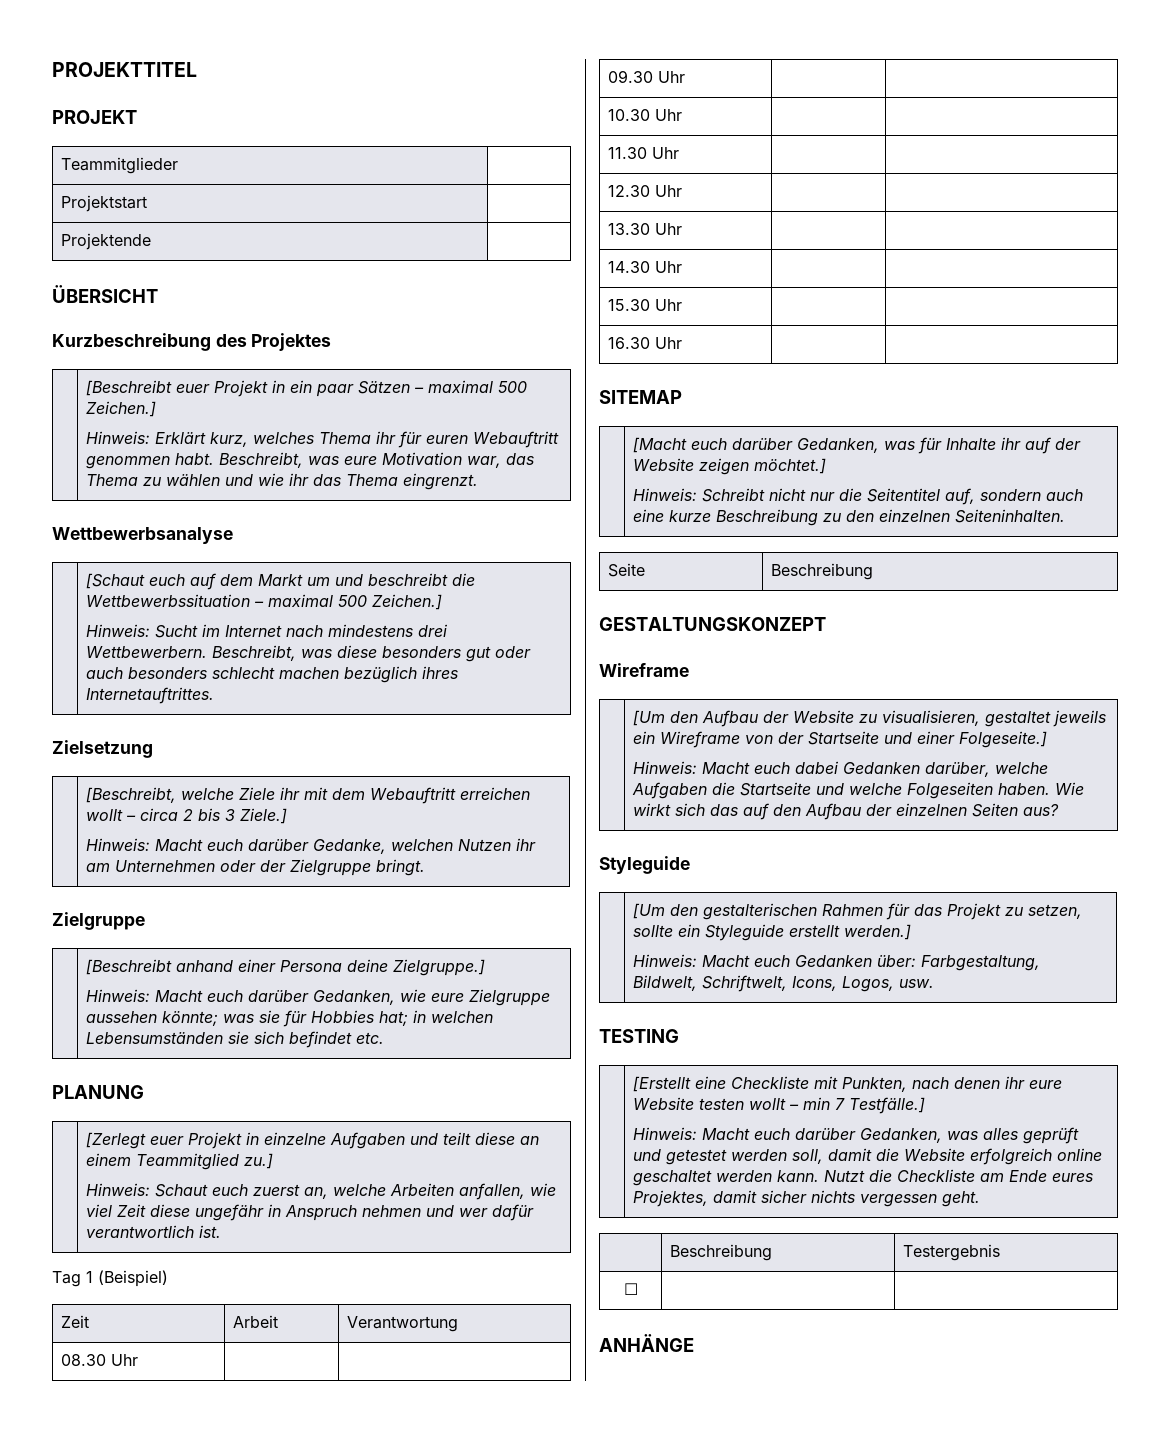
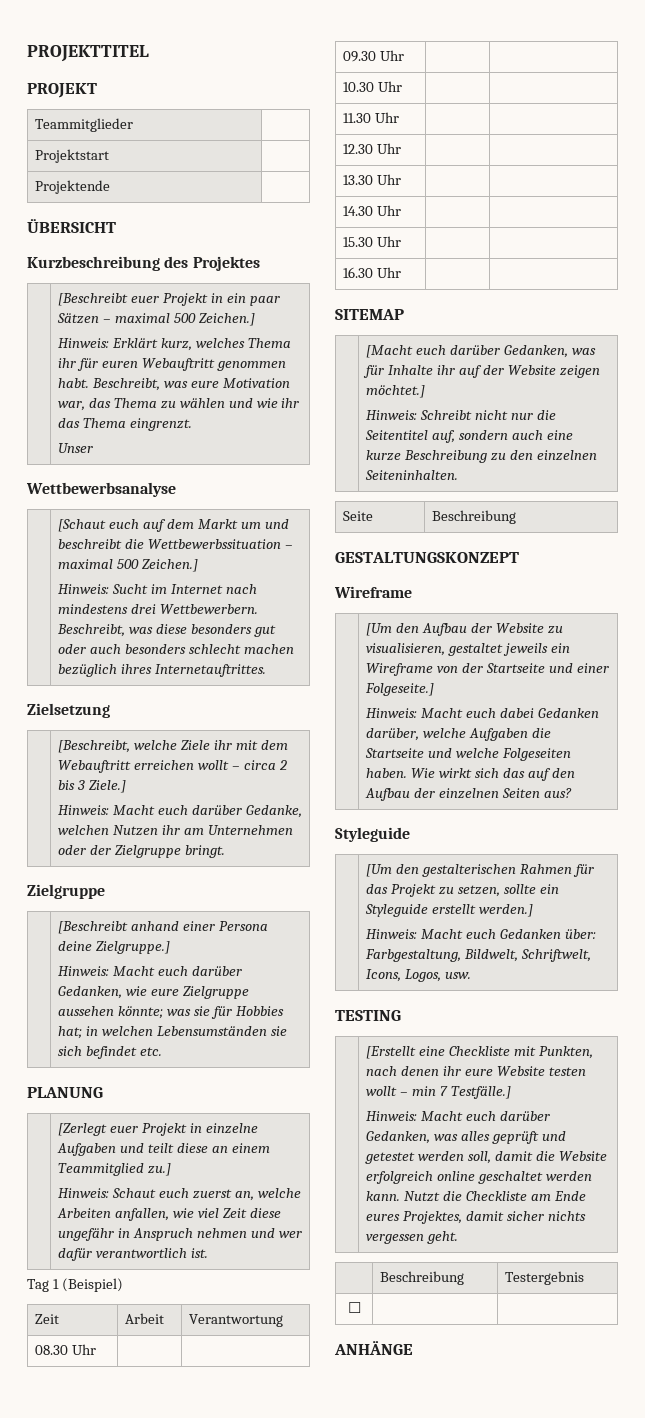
  | [Beschreibt euer Projekt in ein paar Sätzen – maximal 500 Zeichen.]
  Hinweis: Erklärt kurz, welches Thema ihr für euren Webauftritt genommen habt. Beschreibt, was eure Motivation war, das Thema zu wählen und wie ihr das Thema eingrenzt.
+ Unser

